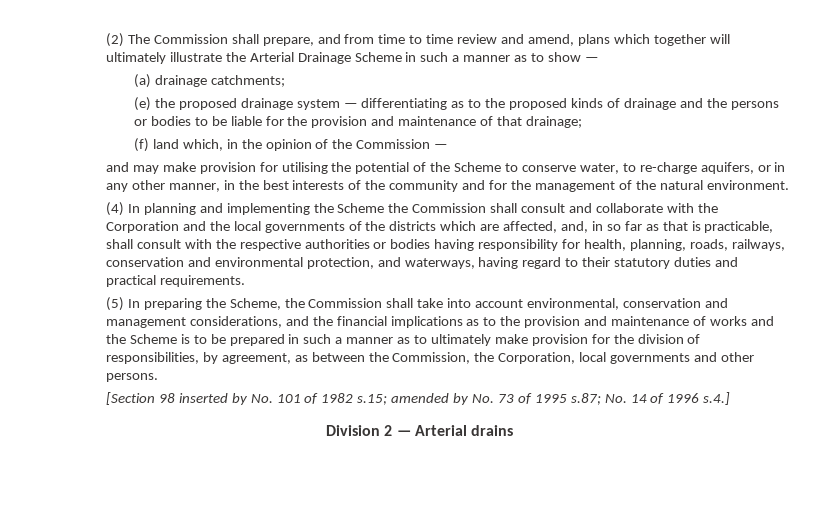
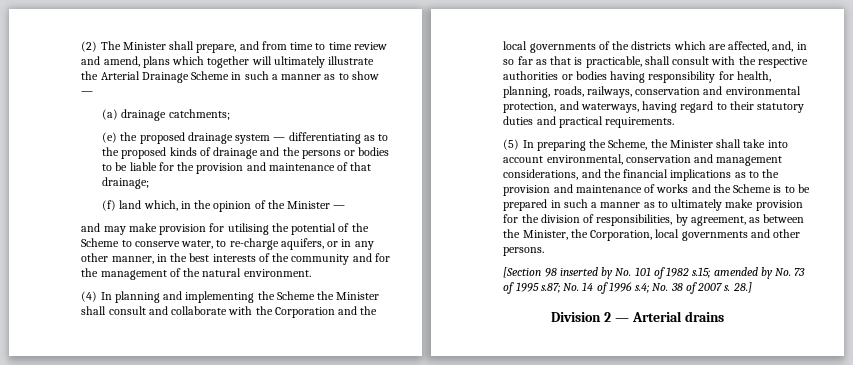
- (2) The Commission shall prepare, and from time to time review and amend, plans which together will ultimately illustrate the Arterial Drainage Scheme in such a manner as to show —
+ (2) The Minister shall prepare, and from time to time review and amend, plans which together will ultimately illustrate the Arterial Drainage Scheme in such a manner as to show —
- (f) land which, in the opinion of the Commission —
+ (f) land which, in the opinion of the Minister —
- (4) In planning and implementing the Scheme the Commission shall consult and collaborate with the Corporation and the local governments of the districts which are affected, and, in so far as that is practicable, shall consult with the respective authorities or bodies having responsibility for health, planning, roads, railways, conservation and environmental protection, and waterways, having regard to their statutory duties and practical requirements.
+ (4) In planning and implementing the Scheme the Minister shall consult and collaborate with the Corporation and the local governments of the districts which are affected, and, in so far as that is practicable, shall consult with the respective authorities or bodies having responsibility for health, planning, roads, railways, conservation and environmental protection, and waterways, having regard to their statutory duties and practical requirements.
- (5) In preparing the Scheme, the Commission shall take into account environmental, conservation and management considerations, and the financial implications as to the provision and maintenance of works and the Scheme is to be prepared in such a manner as to ultimately make provision for the division of responsibilities, by agreement, as between the Commission, the Corporation, local governments and other persons.
+ (5) In preparing the Scheme, the Minister shall take into account environmental, conservation and management considerations, and the financial implications as to the provision and maintenance of works and the Scheme is to be prepared in such a manner as to ultimately make provision for the division of responsibilities, by agreement, as between the Minister, the Corporation, local governments and other persons.
- [Section 98 inserted by No. 101 of 1982 s.15; amended by No. 73 of 1995 s.87; No. 14 of 1996 s.4.]
+ [Section 98 inserted by No. 101 of 1982 s.15; amended by No. 73 of 1995 s.87; No. 14 of 1996 s.4; No. 38 of 2007 s. 28.]

